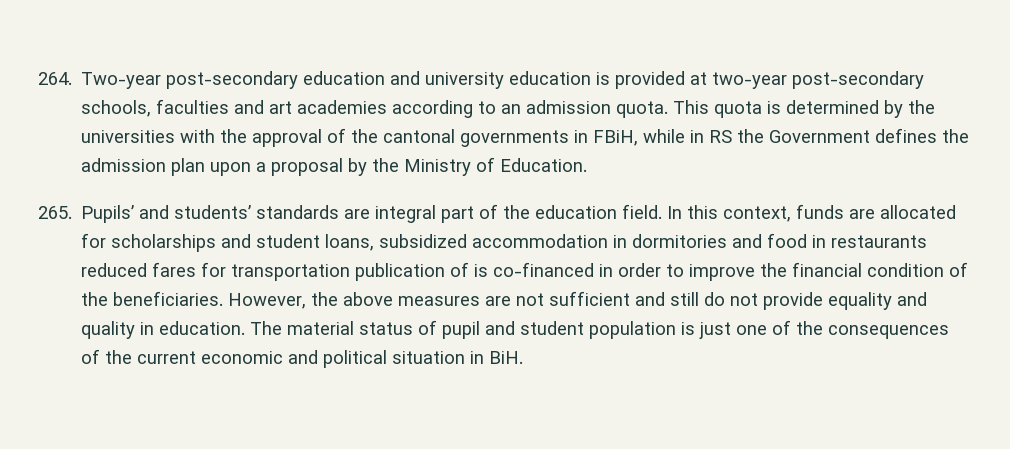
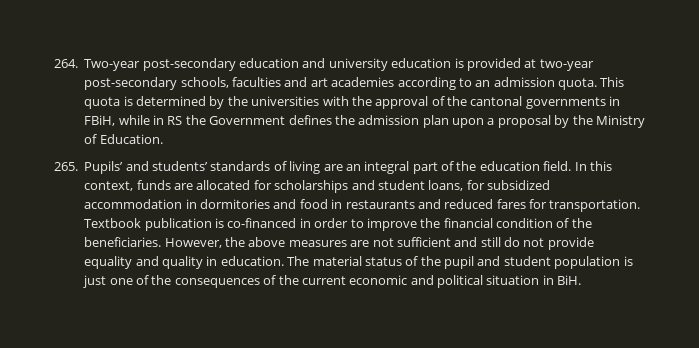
- 265. Pupils’ and students’ standards are integral part of the education field.
+ 265. Pupils’ and students’ standards of living are an integral part of the education field.
- In this context, funds are allocated for scholarships and student loans, subsidized accommodation in dormitories and food in restaurants reduced fares for transportation publication of is co-financed in order to improve the financial condition of the beneficiaries.
+ In this context, funds are allocated for scholarships and student loans, for subsidized accommodation in dormitories and food in restaurants and reduced fares for transportation. Textbook publication is co-financed in order to improve the financial condition of the beneficiaries.
- The material status of pupil and student population is just one of the consequences of the current economic and political situation in BiH.
+ The material status of the pupil and student population is just one of the consequences of the current economic and political situation in BiH.

